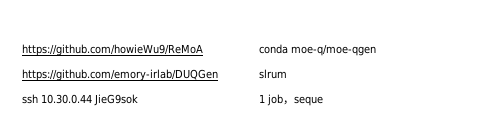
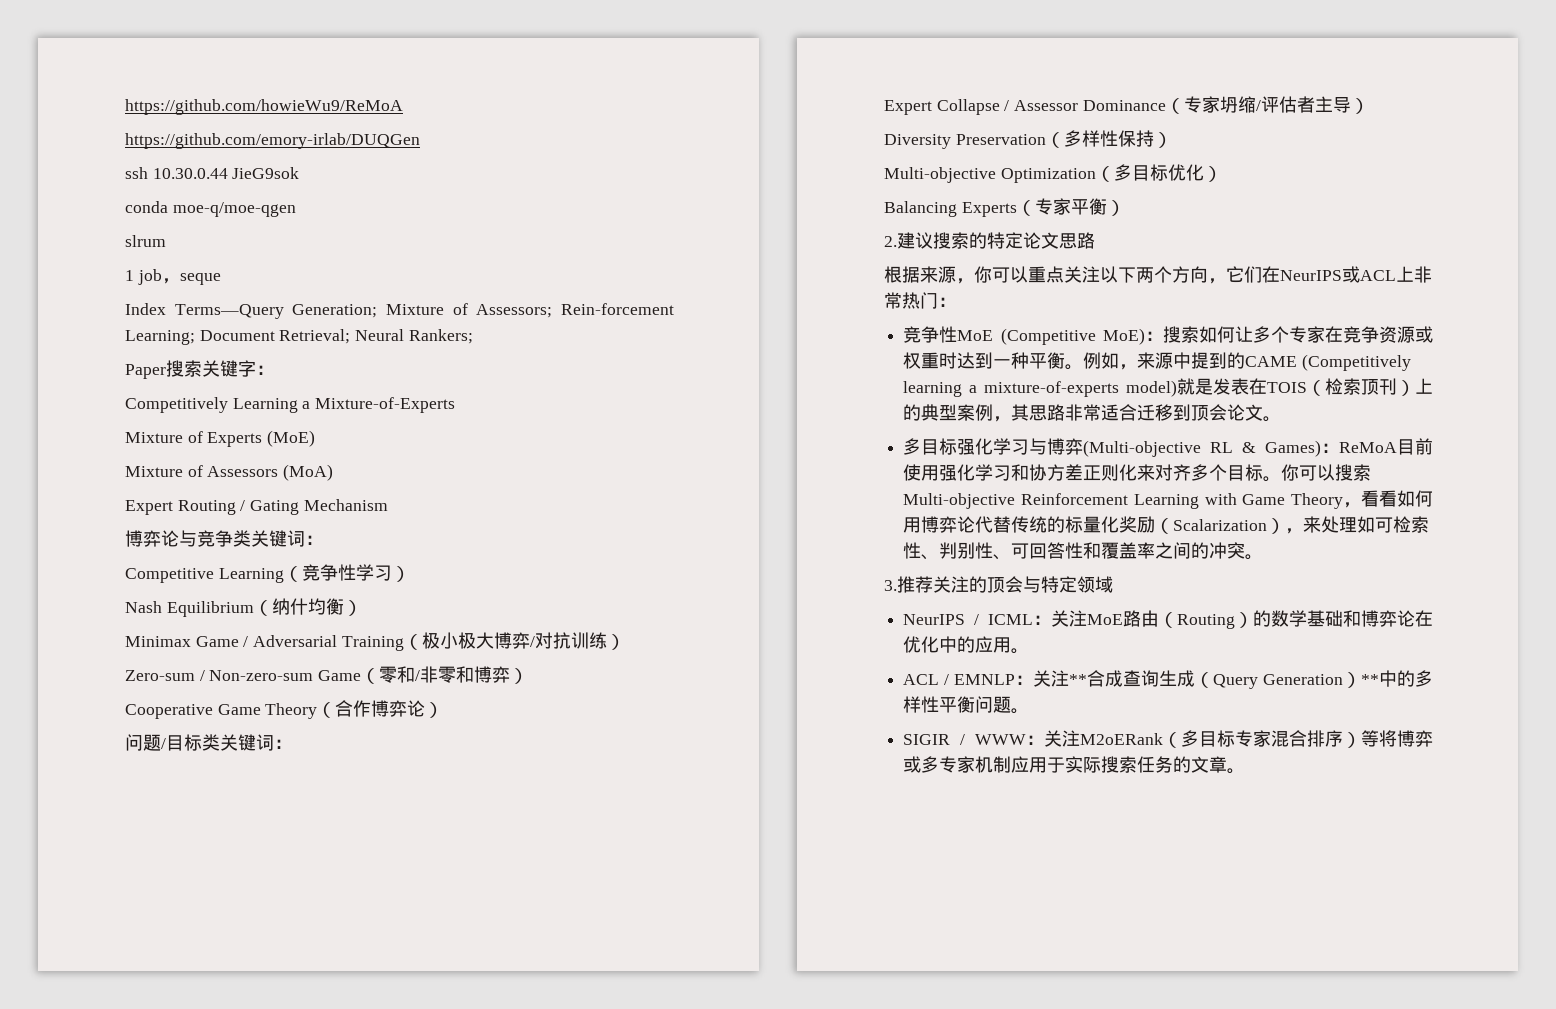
+ Index Terms—Query Generation; Mixture of Assessors; Rein-forcement Learning; Document Retrieval; Neural Rankers;
+ Paper搜索关键字：
+ Competitively Learning a Mixture-of-Experts
+ Mixture of Experts (MoE)
+ Mixture of Assessors (MoA)
+ Expert Routing / Gating Mechanism
+ 博弈论与竞争类关键词：
+ Competitive Learning（竞争性学习）
+ Nash Equilibrium（纳什均衡）
+ Minimax Game / Adversarial Training（极小极大博弈/对抗训练）
+ Zero-sum / Non-zero-sum Game（零和/非零和博弈）
+ Cooperative Game Theory（合作博弈论）
+ 问题/目标类关键词：
+ Expert Collapse / Assessor Dominance（专家坍缩/评估者主导）
+ Diversity Preservation（多样性保持）
+ Multi-objective Optimization（多目标优化）
+ Balancing Experts（专家平衡）
+ 2.建议搜索的特定论文思路
+ 根据来源，你可以重点关注以下两个方向，它们在NeurIPS或ACL上非常热门：
+ 竞争性MoE (Competitive MoE)：搜索如何让多个专家在竞争资源或权重时达到一种平衡。例如，来源中提到的CAME (Competitively learning a mixture-of-experts model)就是发表在TOIS（检索顶刊）上的典型案例，其思路非常适合迁移到顶会论文。
+ 多目标强化学习与博弈(Multi-objective RL & Games)：ReMoA目前使用强化学习和协方差正则化来对齐多个目标。你可以搜索Multi-objective Reinforcement Learning with Game Theory，看看如何用博弈论代替传统的标量化奖励（Scalarization），来处理如可检索性、判别性、可回答性和覆盖率之间的冲突。
+ 3.推荐关注的顶会与特定领域
+ NeurIPS / ICML：关注MoE路由（Routing）的数学基础和博弈论在优化中的应用。
+ ACL / EMNLP：关注**合成查询生成（Query Generation）**中的多样性平衡问题。
+ SIGIR / WWW：关注M2oERank（多目标专家混合排序）等将博弈或多专家机制应用于实际搜索任务的文章。

